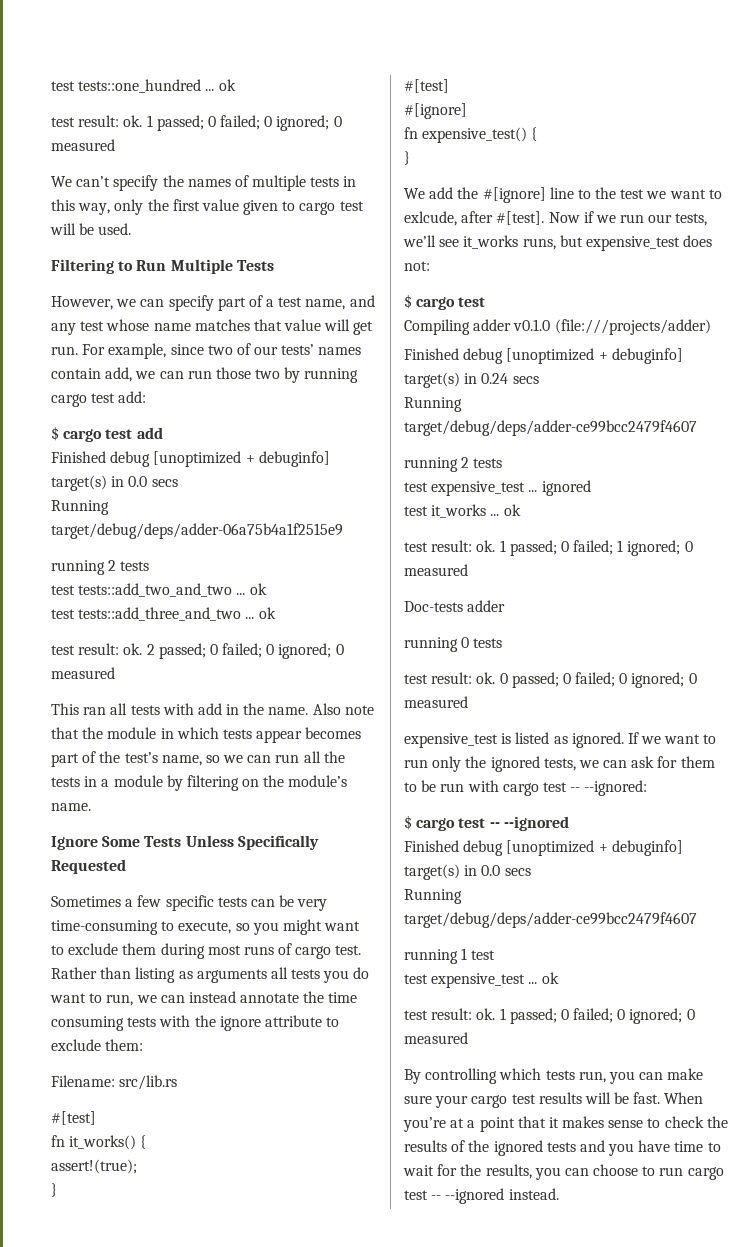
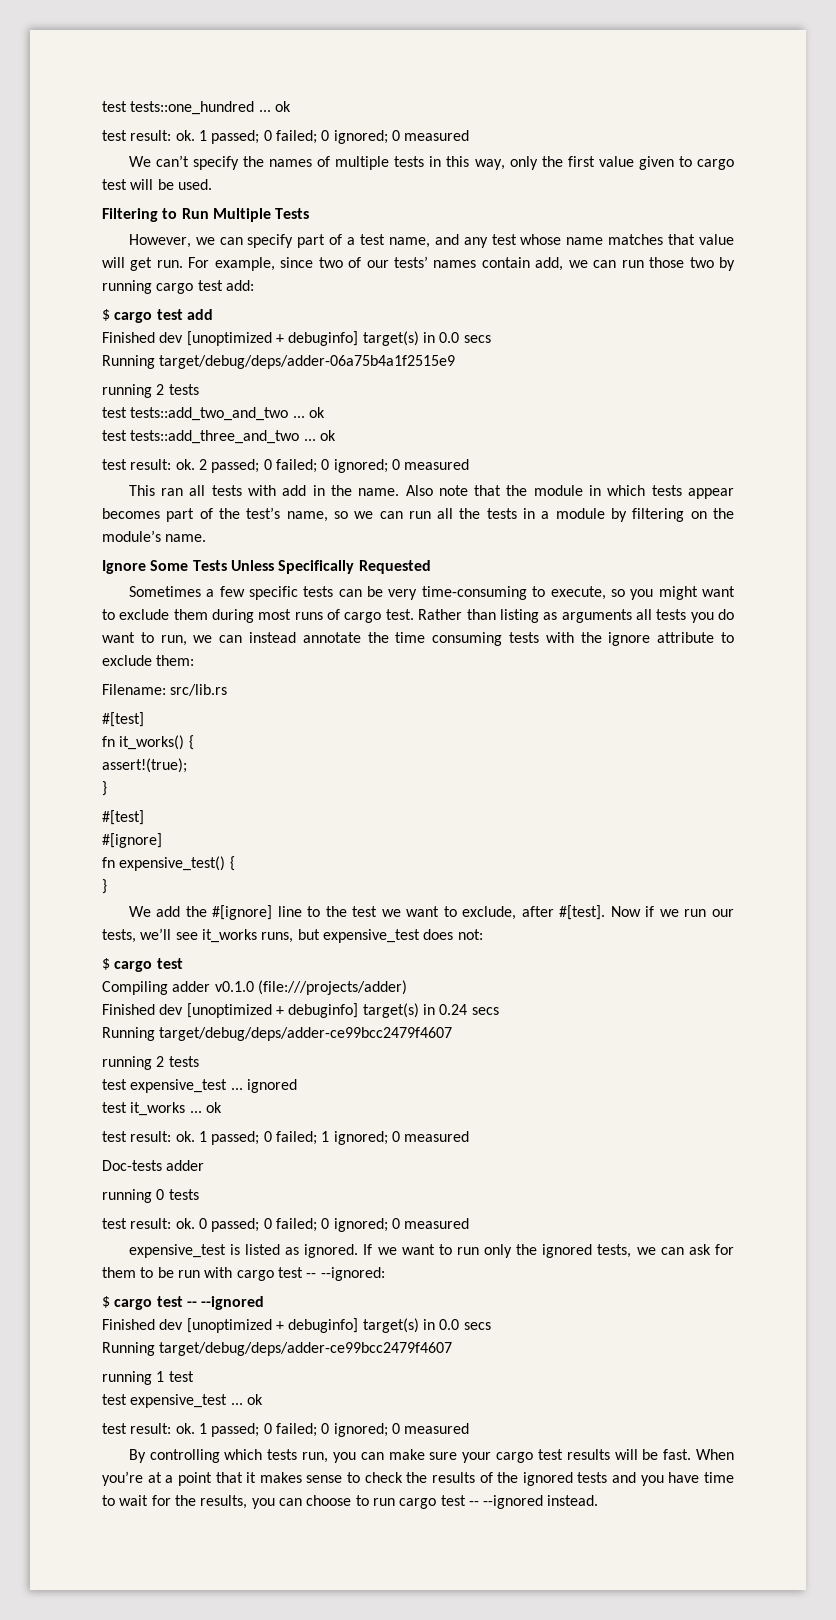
  $ cargo test add
- Finished debug [unoptimized + debuginfo] target(s) in 0.0 secs
+ Finished dev [unoptimized + debuginfo] target(s) in 0.0 secs
- We add the #[ignore] line to the test we want to exlcude, after #[test].
+ We add the #[ignore] line to the test we want to exclude, after #[test].
- Finished debug [unoptimized + debuginfo] target(s) in 0.24 secs
+ Finished dev [unoptimized + debuginfo] target(s) in 0.24 secs
  $ cargo test -- --ignored
- Finished debug [unoptimized + debuginfo] target(s) in 0.0 secs
+ Finished dev [unoptimized + debuginfo] target(s) in 0.0 secs

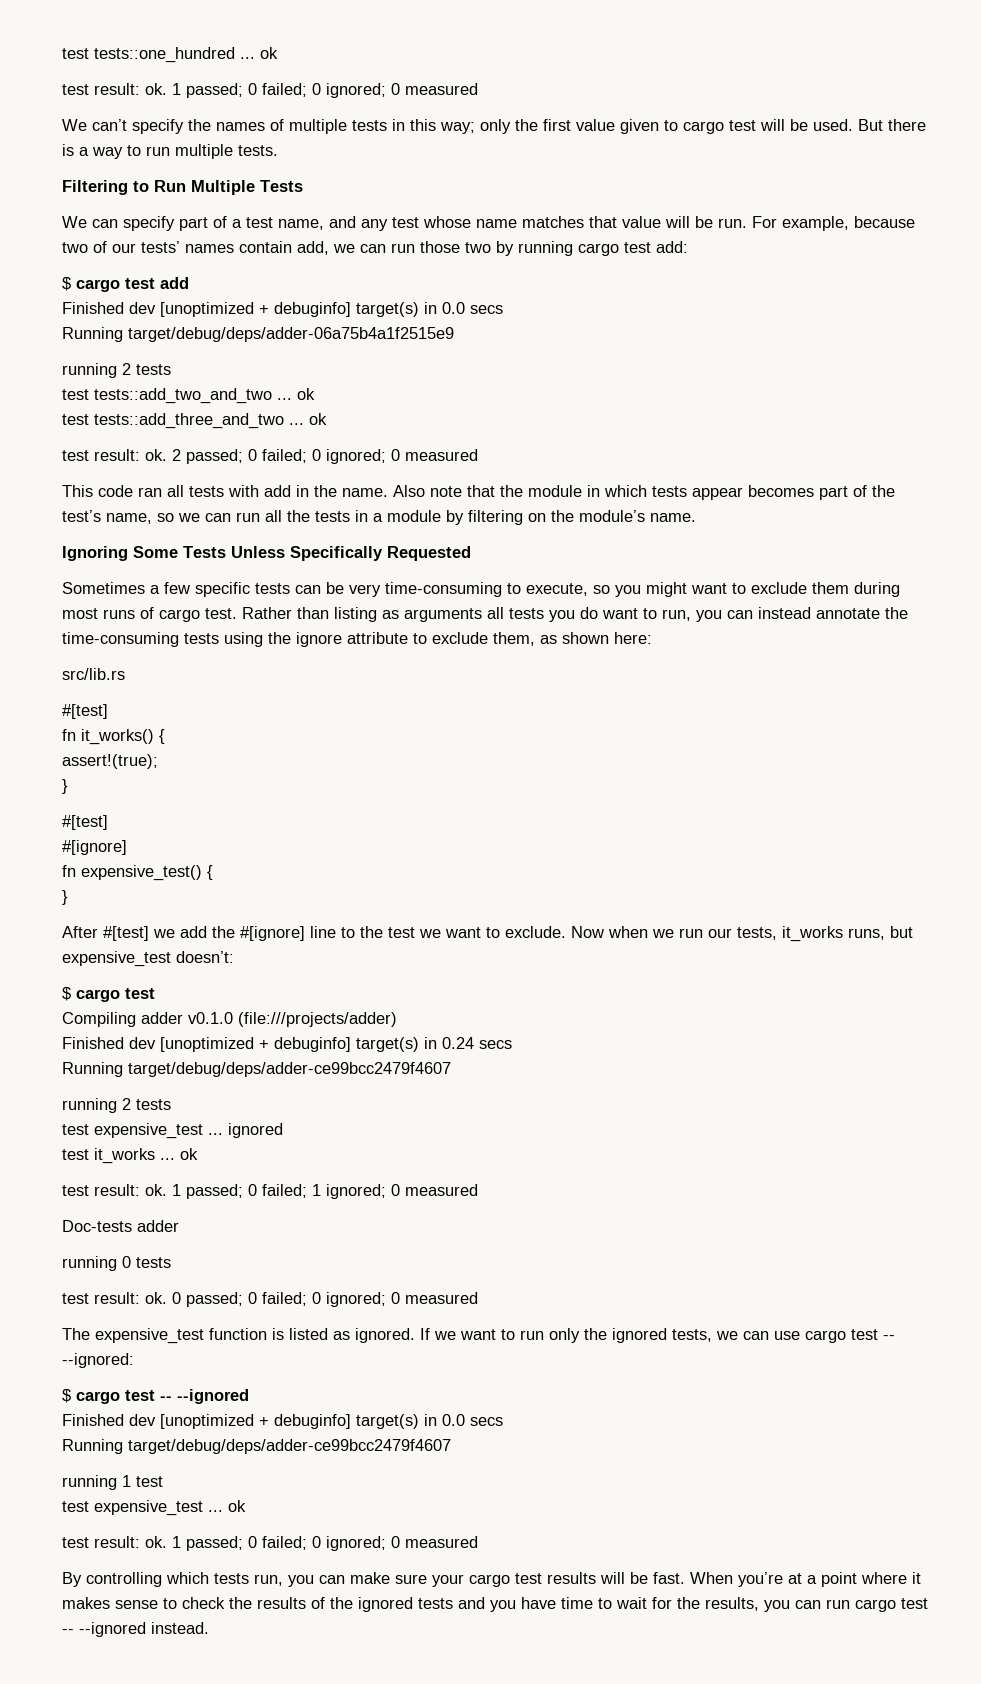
- We can’t specify the names of multiple tests in this way, only the first value given to cargo test will be used.
+ We can’t specify the names of multiple tests in this way; only the first value given to cargo test will be used. But there is a way to run multiple tests.
- However, we can specify part of a test name, and any test whose name matches that value will get run.
+ We can specify part of a test name, and any test whose name matches that value will be run.
- For example, since two of our tests’ names contain add, we can run those two by running cargo test add:
+ For example, because two of our tests’ names contain add, we can run those two by running cargo test add:
- This ran all tests with add in the name.
+ This code ran all tests with add in the name.
- Ignore Some Tests Unless Specifically Requested
+ Ignoring Some Tests Unless Specifically Requested
- Rather than listing as arguments all tests you do want to run, we can instead annotate the time consuming tests with the ignore attribute to exclude them:
- Filename: src/lib.rs
+ Rather than listing as arguments all tests you do want to run, you can instead annotate the time-consuming tests using the ignore attribute to exclude them, as shown here:
+ src/lib.rs
- We add the #[ignore] line to the test we want to exclude, after #[test]. Now if we run our tests, we’ll see it_works runs, but expensive_test does not:
+ After #[test] we add the #[ignore] line to the test we want to exclude. Now when we run our tests, it_works runs, but expensive_test doesn’t:
- expensive_test is listed as ignored.
+ The expensive_test function is listed as ignored.
- If we want to run only the ignored tests, we can ask for them to be run with cargo test -- --ignored:
+ If we want to run only the ignored tests, we can use cargo test -- --ignored:
- When you’re at a point that it makes sense to check the results of the ignored tests and you have time to wait for the results, you can choose to run cargo test -- --ignored instead.
+ When you’re at a point where it makes sense to check the results of the ignored tests and you have time to wait for the results, you can run cargo test -- --ignored instead.

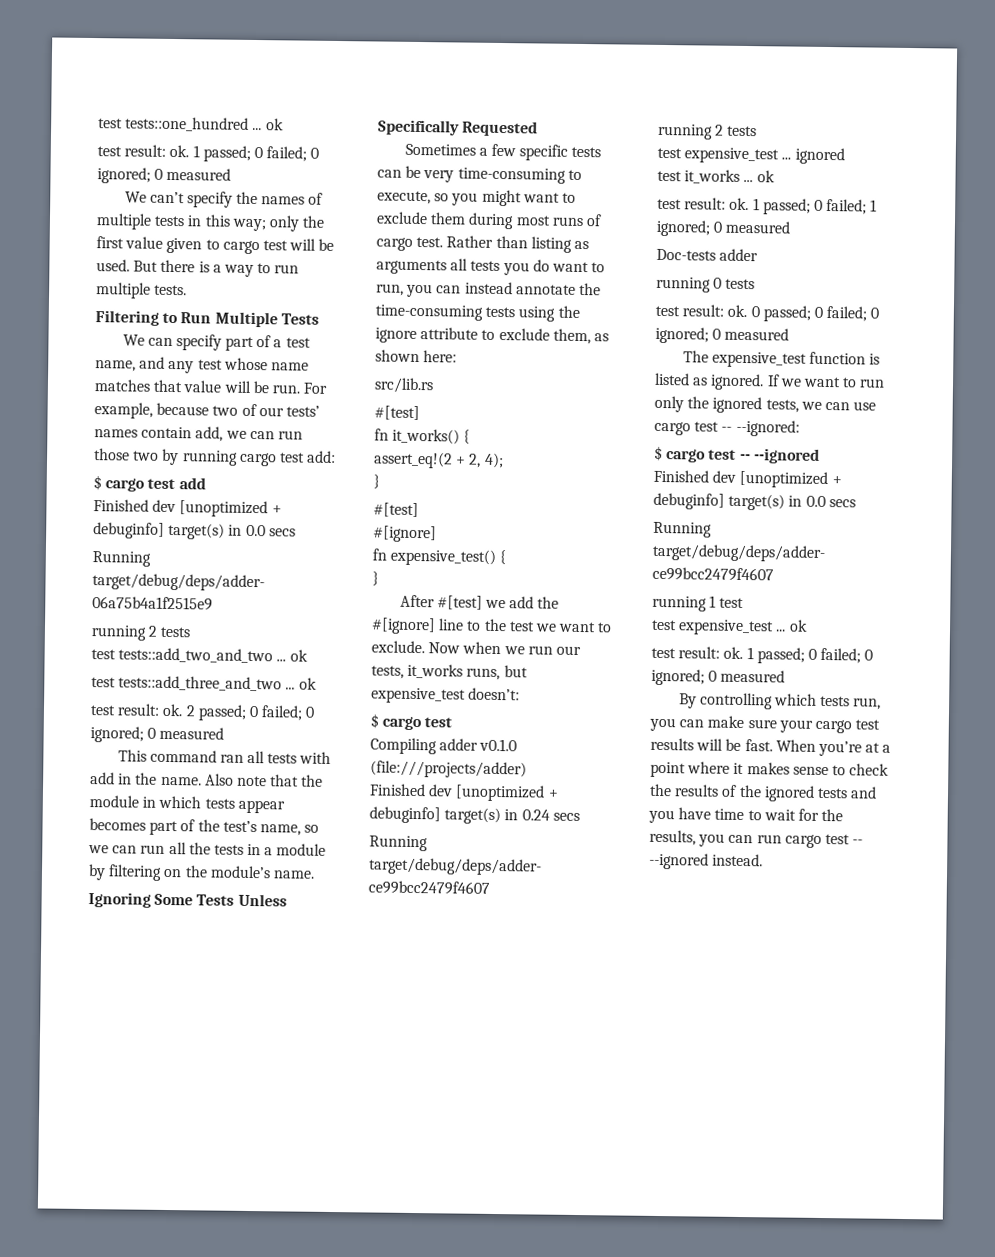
- This code ran all tests with add in the name.
+ This command ran all tests with add in the name.
- assert!(true);
+ assert_eq!(2 + 2, 4);

